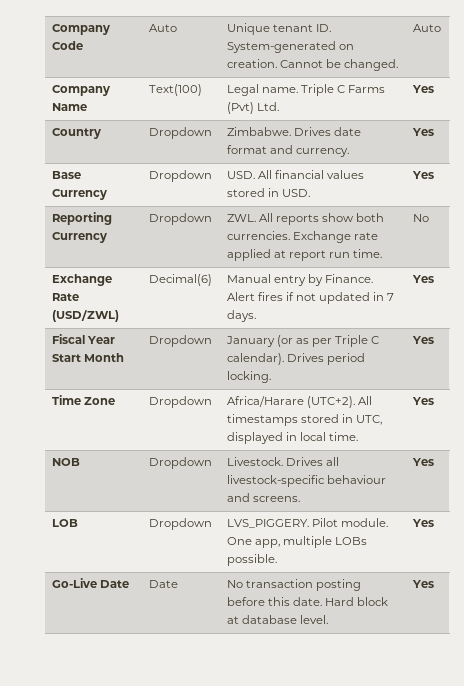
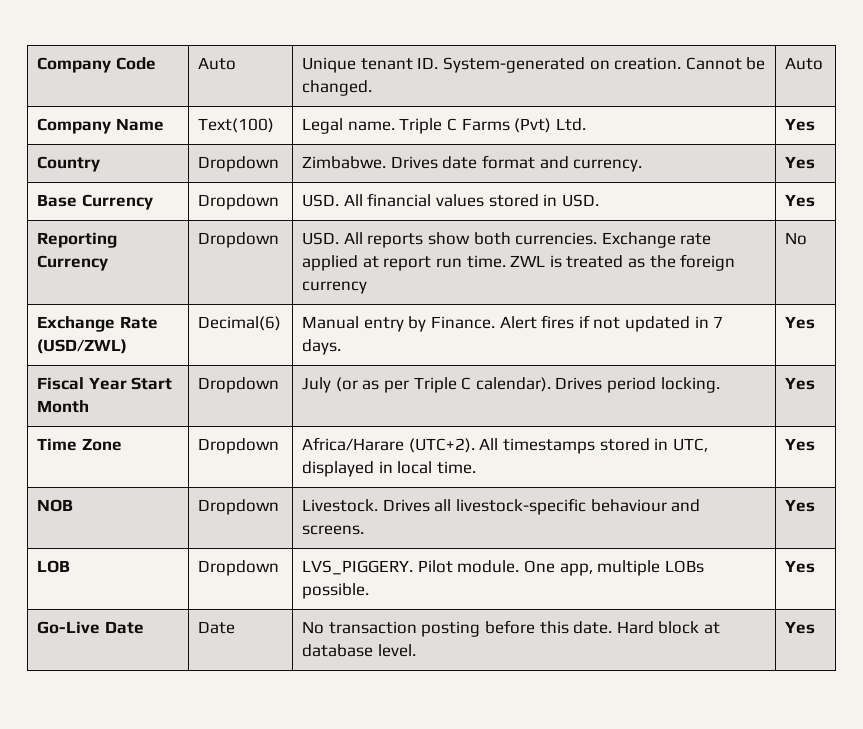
- Reporting Currency | Dropdown | ZWL. All reports show both currencies. Exchange rate applied at report run time. | No
+ Reporting Currency | Dropdown | USD. All reports show both currencies. Exchange rate applied at report run time. ZWL is treated as the foreign currency | No
- Fiscal Year Start Month | Dropdown | January (or as per Triple C calendar). Drives period locking. | Yes
+ Fiscal Year Start Month | Dropdown | July (or as per Triple C calendar). Drives period locking. | Yes

